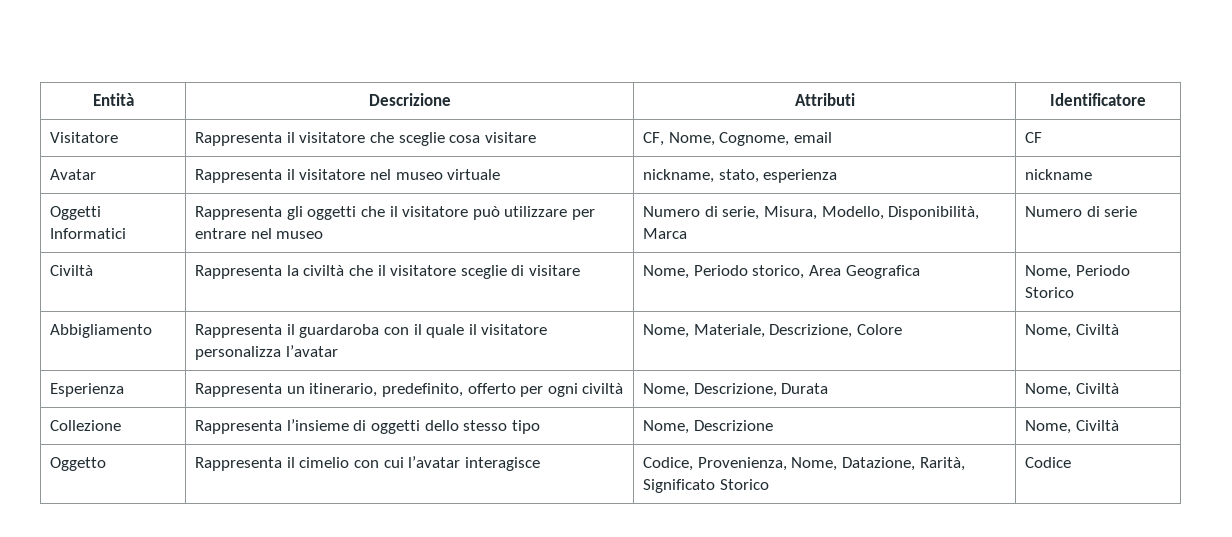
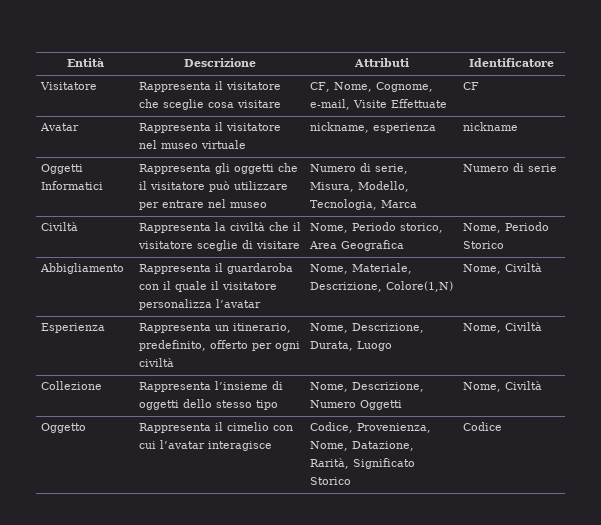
- Visitatore | Rappresenta il visitatore che sceglie cosa visitare | CF, Nome, Cognome, email | CF
+ Visitatore | Rappresenta il visitatore che sceglie cosa visitare | CF, Nome, Cognome, e-mail, Visite Effettuate | CF
- Avatar | Rappresenta il visitatore nel museo virtuale | nickname, stato, esperienza | nickname
+ Avatar | Rappresenta il visitatore nel museo virtuale | nickname, esperienza | nickname
- Oggetti Informatici | Rappresenta gli oggetti che il visitatore può utilizzare per entrare nel museo | Numero di serie, Misura, Modello, Disponibilità, Marca | Numero di serie
+ Oggetti Informatici | Rappresenta gli oggetti che il visitatore può utilizzare per entrare nel museo | Numero di serie, Misura, Modello, Tecnologia, Marca | Numero di serie
- Abbigliamento | Rappresenta il guardaroba con il quale il visitatore personalizza l’avatar | Nome, Materiale, Descrizione, Colore | Nome, Civiltà
+ Abbigliamento | Rappresenta il guardaroba con il quale il visitatore personalizza l’avatar | Nome, Materiale, Descrizione, Colore(1,N) | Nome, Civiltà
- Esperienza | Rappresenta un itinerario, predefinito, offerto per ogni civiltà | Nome, Descrizione, Durata | Nome, Civiltà
+ Esperienza | Rappresenta un itinerario, predefinito, offerto per ogni civiltà | Nome, Descrizione, Durata, Luogo | Nome, Civiltà
- Collezione | Rappresenta l’insieme di oggetti dello stesso tipo | Nome, Descrizione | Nome, Civiltà
+ Collezione | Rappresenta l’insieme di oggetti dello stesso tipo | Nome, Descrizione, Numero Oggetti | Nome, Civiltà

